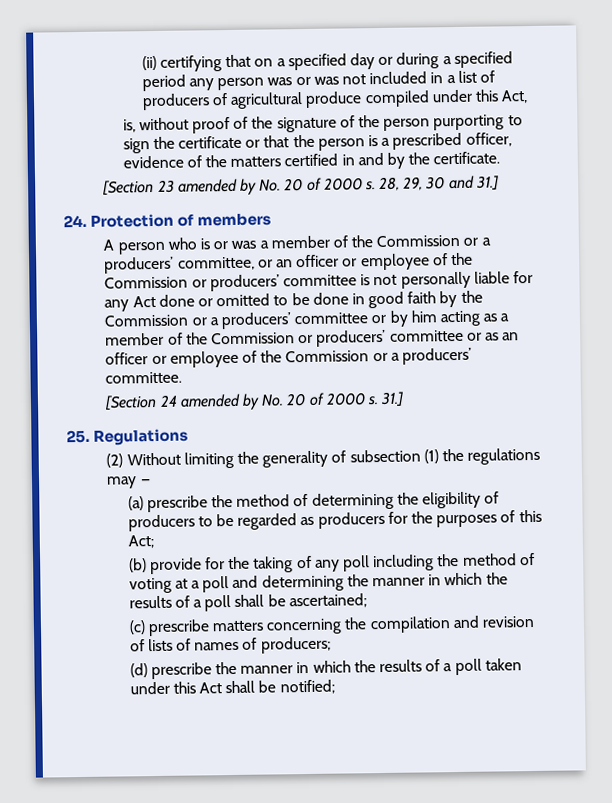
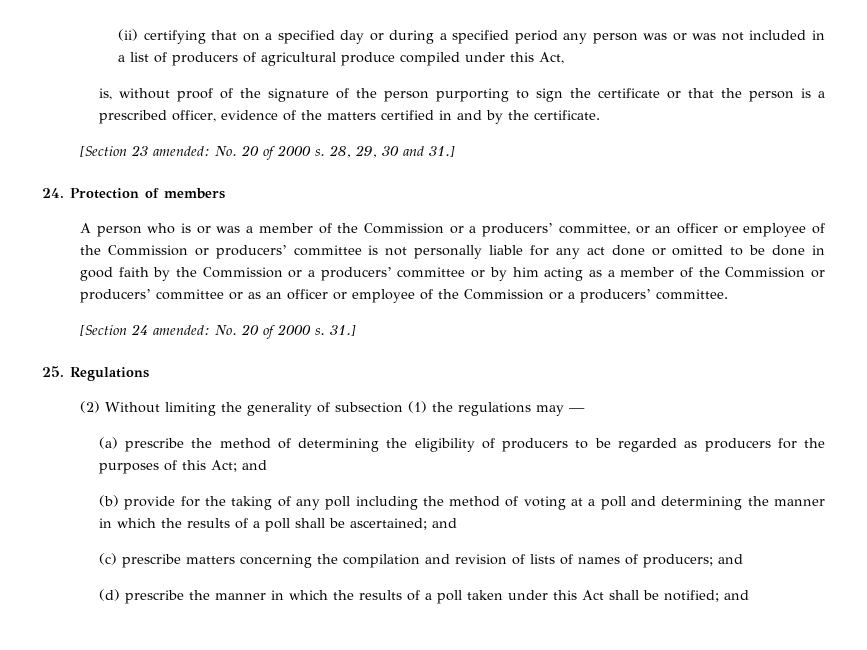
- [Section 23 amended by No. 20 of 2000 s.
+ [Section 23 amended: No. 20 of 2000 s.
- A person who is or was a member of the Commission or a producers’ committee, or an officer or employee of the Commission or producers’ committee is not personally liable for any Act done or omitted to be done in good faith by the Commission or a producers’ committee or by him acting as a member of the Commission or producers’ committee or as an officer or employee of the Commission or a producers’ committee.
+ A person who is or was a member of the Commission or a producers’ committee, or an officer or employee of the Commission or producers’ committee is not personally liable for any act done or omitted to be done in good faith by the Commission or a producers’ committee or by him acting as a member of the Commission or producers’ committee or as an officer or employee of the Commission or a producers’ committee.
- [Section 24 amended by No. 20 of 2000 s.
+ [Section 24 amended: No. 20 of 2000 s.
- (a) prescribe the method of determining the eligibility of producers to be regarded as producers for the purposes of this Act;
+ (a) prescribe the method of determining the eligibility of producers to be regarded as producers for the purposes of this Act; and
- (b) provide for the taking of any poll including the method of voting at a poll and determining the manner in which the results of a poll shall be ascertained;
+ (b) provide for the taking of any poll including the method of voting at a poll and determining the manner in which the results of a poll shall be ascertained; and
- (c) prescribe matters concerning the compilation and revision of lists of names of producers;
+ (c) prescribe matters concerning the compilation and revision of lists of names of producers; and
- (d) prescribe the manner in which the results of a poll taken under this Act shall be notified;
+ (d) prescribe the manner in which the results of a poll taken under this Act shall be notified; and

